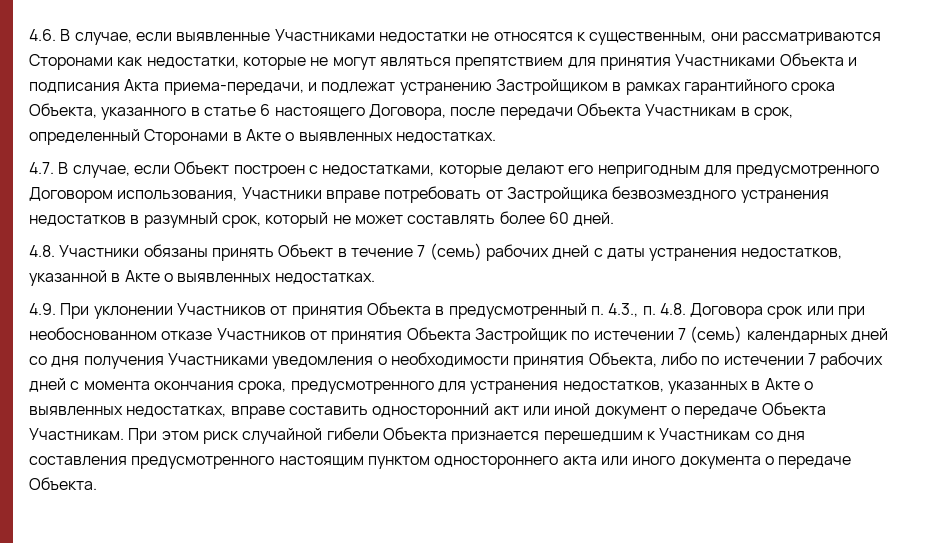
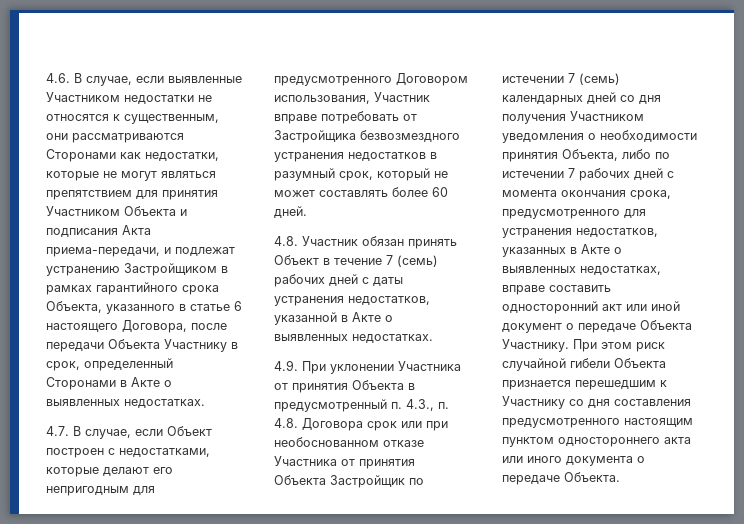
- 4.6. В случае, если выявленные Участниками недостатки не относятся к существенным, они рассматриваются Сторонами как недостатки, которые не могут являться препятствием для принятия Участниками Объекта и подписания Акта приема-передачи, и подлежат устранению Застройщиком в рамках гарантийного срока Объекта, указанного в статье 6 настоящего Договора, после передачи Объекта Участникам в срок, определенный Сторонами в Акте о выявленных недостатках.
+ 4.6. В случае, если выявленные Участником недостатки не относятся к существенным, они рассматриваются Сторонами как недостатки, которые не могут являться препятствием для принятия Участником Объекта и подписания Акта приема-передачи, и подлежат устранению Застройщиком в рамках гарантийного срока Объекта, указанного в статье 6 настоящего Договора, после передачи Объекта Участнику в срок, определенный Сторонами в Акте о выявленных недостатках.
- 4.7. В случае, если Объект построен с недостатками, которые делают его непригодным для предусмотренного Договором использования, Участники вправе потребовать от Застройщика безвозмездного устранения недостатков в разумный срок, который не может составлять более 60 дней.
+ 4.7. В случае, если Объект построен с недостатками, которые делают его непригодным для предусмотренного Договором использования, Участник вправе потребовать от Застройщика безвозмездного устранения недостатков в разумный срок, который не может составлять более 60 дней.
- 4.8. Участники обязаны принять Объект в течение 7 (семь) рабочих дней с даты устранения недостатков, указанной в Акте о выявленных недостатках.
+ 4.8. Участник обязан принять Объект в течение 7 (семь) рабочих дней с даты устранения недостатков, указанной в Акте о выявленных недостатках.
- 4.9. При уклонении Участников от принятия Объекта в предусмотренный п. 4.3., п. 4.8. Договора срок или при необоснованном отказе Участников от принятия Объекта Застройщик по истечении 7 (семь) календарных дней со дня получения Участниками уведомления о необходимости принятия Объекта, либо по истечении 7 рабочих дней с момента окончания срока, предусмотренного для устранения недостатков, указанных в Акте о выявленных недостатках, вправе составить односторонний акт или иной документ о передаче Объекта Участникам.
+ 4.9. При уклонении Участника от принятия Объекта в предусмотренный п. 4.3., п. 4.8. Договора срок или при необоснованном отказе Участника от принятия Объекта Застройщик по истечении 7 (семь) календарных дней со дня получения Участником уведомления о необходимости принятия Объекта, либо по истечении 7 рабочих дней с момента окончания срока, предусмотренного для устранения недостатков, указанных в Акте о выявленных недостатках, вправе составить односторонний акт или иной документ о передаче Объекта Участнику.
- При этом риск случайной гибели Объекта признается перешедшим к Участникам со дня составления предусмотренного настоящим пунктом одностороннего акта или иного документа о передаче Объекта.
+ При этом риск случайной гибели Объекта признается перешедшим к Участнику со дня составления предусмотренного настоящим пунктом одностороннего акта или иного документа о передаче Объекта.

